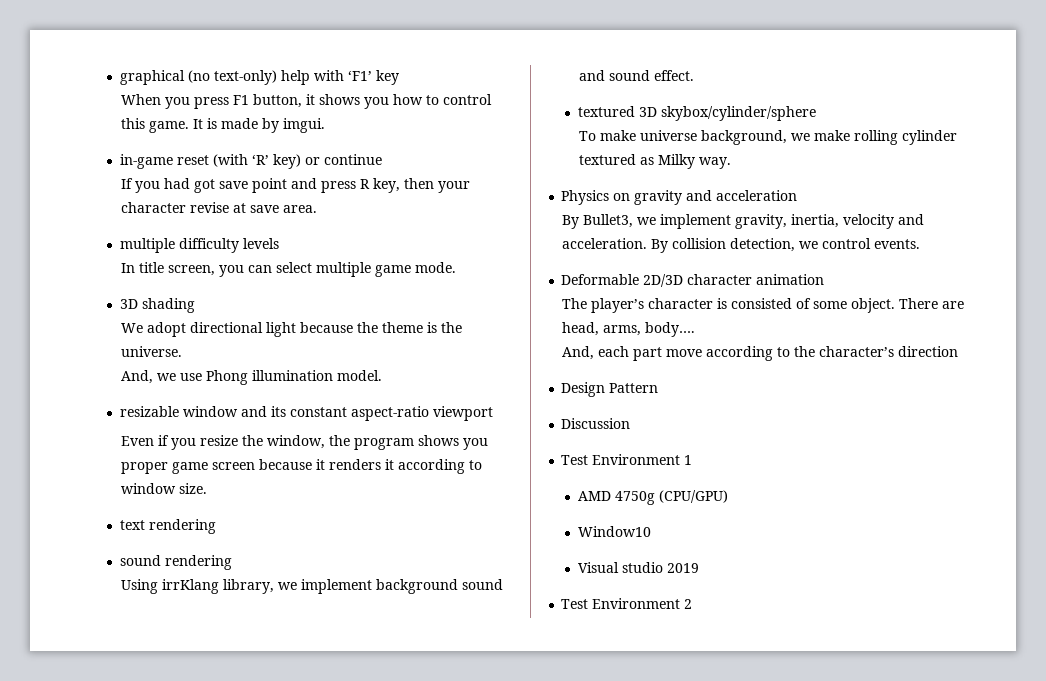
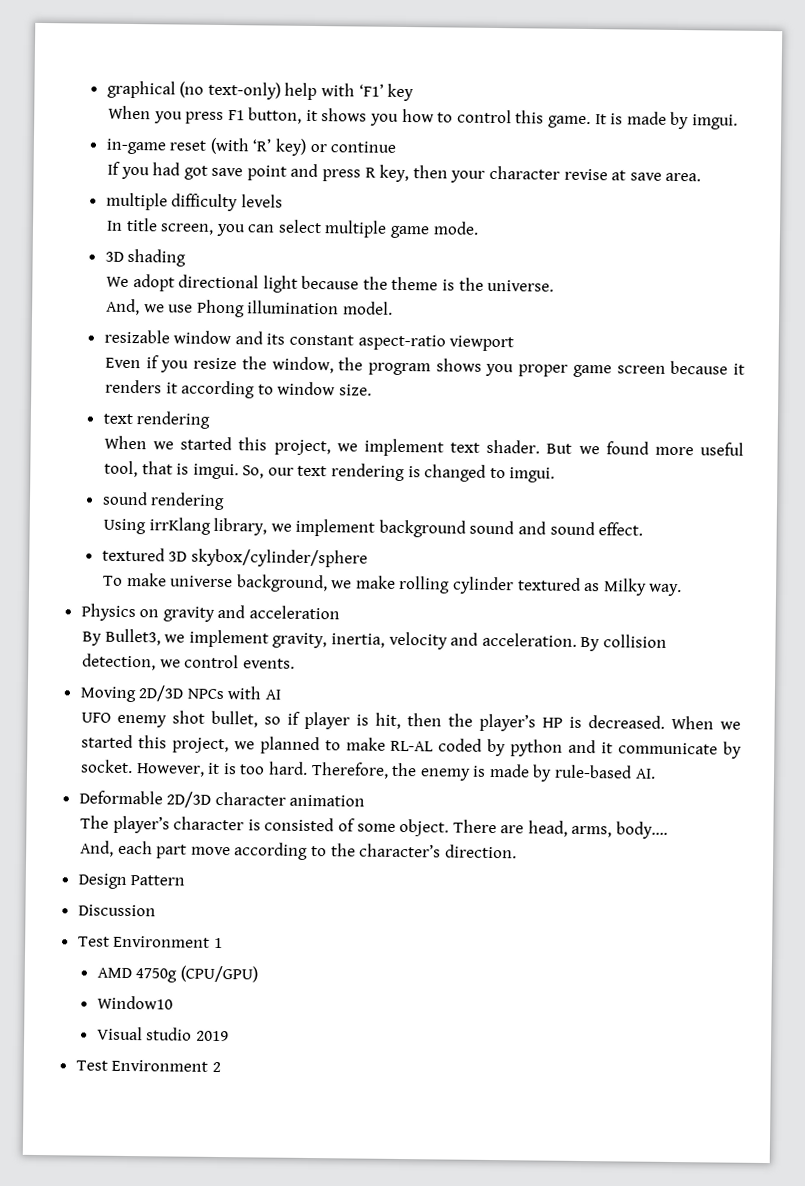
+ When we started this project, we implement text shader. But we found more useful tool, that is imgui. So, our text rendering is changed to imgui.
+ Moving 2D/3D NPCs with AI
+ UFO enemy shot bullet, so if player is hit, then the player’s HP is decreased. When we started this project, we planned to make RL-AL coded by python and it communicate by socket. However, it is too hard. Therefore, the enemy is made by rule-based AI.
- And, each part move according to the character’s direction
+ And, each part move according to the character’s direction.

